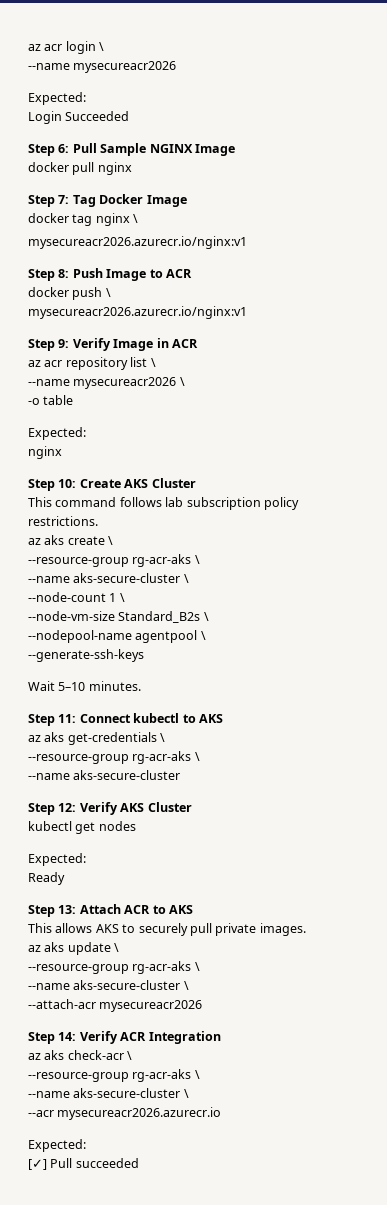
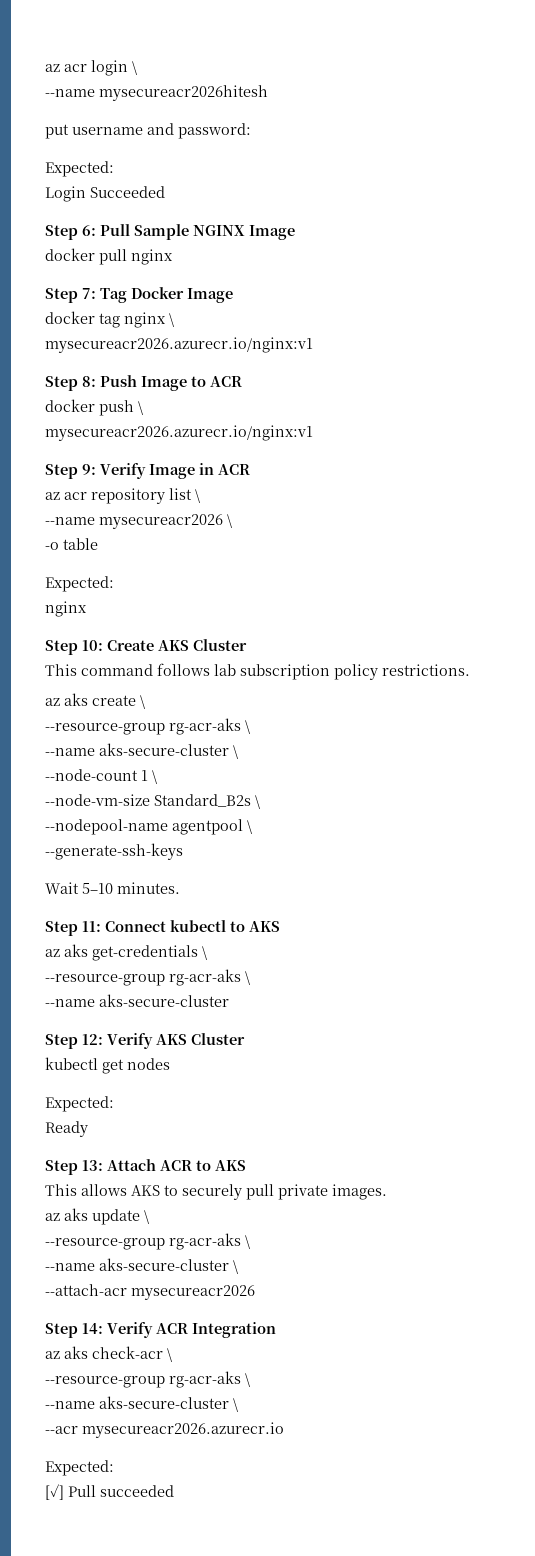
  az acr login \
- --name mysecureacr2026
+ --name mysecureacr2026hitesh
+ put username and password:

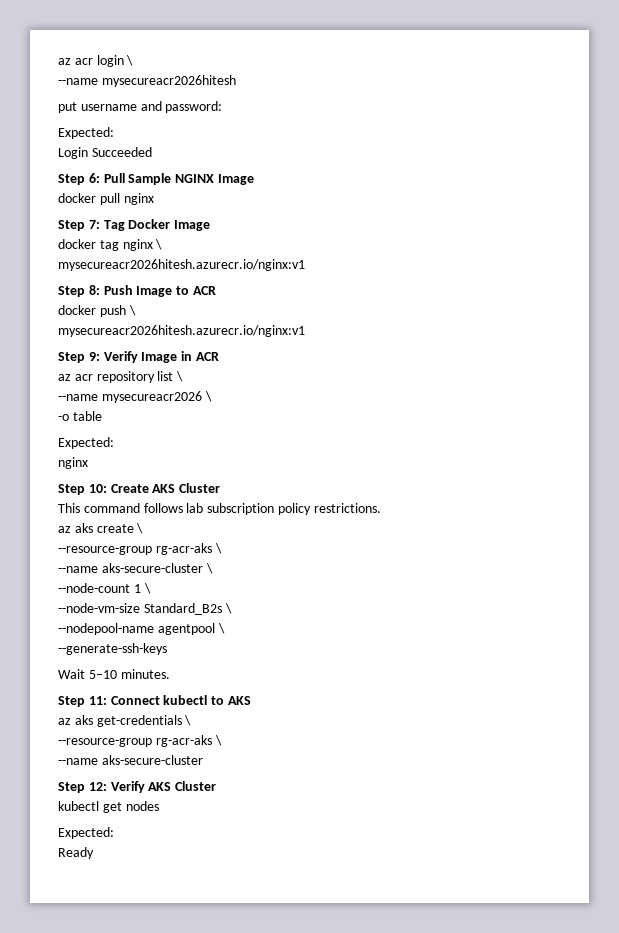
  docker tag nginx \
- mysecureacr2026.azurecr.io/nginx:v1
+ mysecureacr2026hitesh.azurecr.io/nginx:v1
  docker push \
- mysecureacr2026.azurecr.io/nginx:v1
+ mysecureacr2026hitesh.azurecr.io/nginx:v1
- Step 13: Attach ACR to AKS
- This allows AKS to securely pull private images.
- az aks update \
- --resource-group rg-acr-aks \
- --name aks-secure-cluster \
- --attach-acr mysecureacr2026
- Step 14: Verify ACR Integration
- az aks check-acr \
- --resource-group rg-acr-aks \
- --name aks-secure-cluster \
- --acr mysecureacr2026.azurecr.io
- Expected:
- [✓] Pull succeeded

